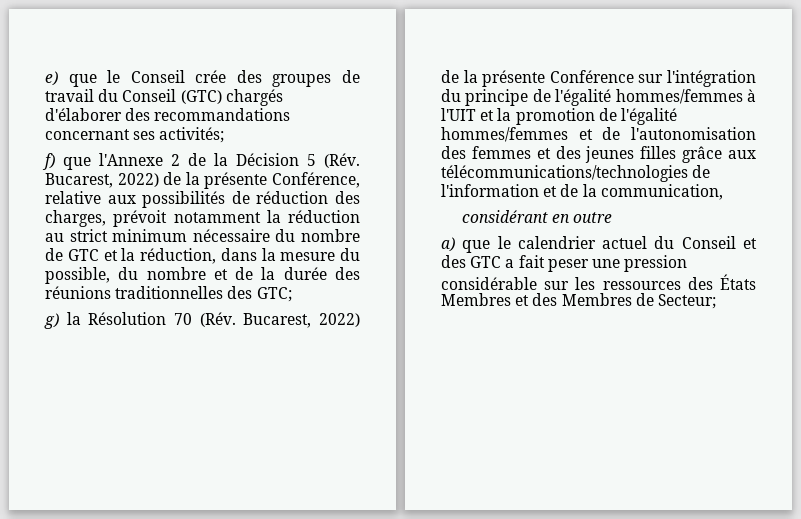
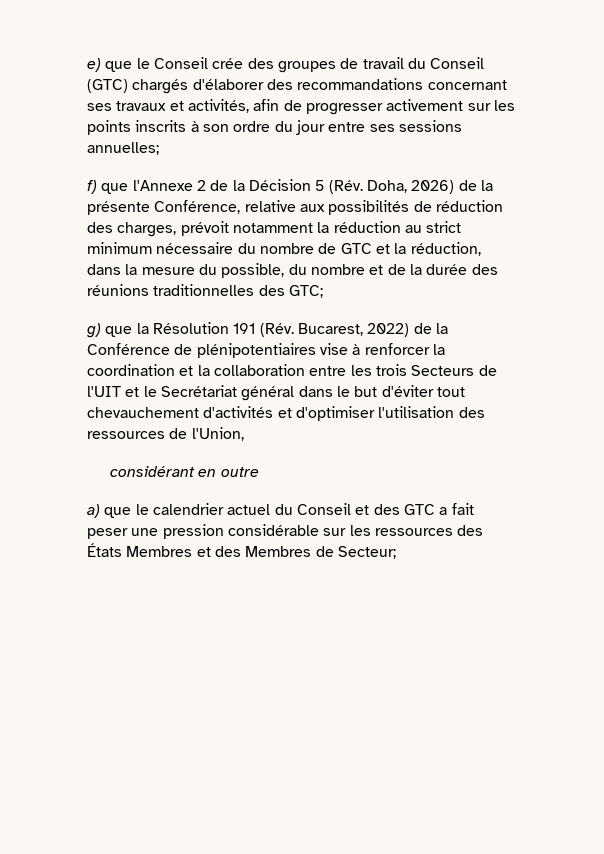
- e) que le Conseil crée des groupes de travail du Conseil (GTC) chargés d'élaborer des recommandations concernant ses activités;
+ e) que le Conseil crée des groupes de travail du Conseil (GTC) chargés d'élaborer des recommandations concernant ses travaux et activités, afin de progresser activement sur les points inscrits à son ordre du jour entre ses sessions annuelles;
- f) que l'Annexe 2 de la Décision 5 (Rév. Bucarest, 2022) de la présente Conférence, relative aux possibilités de réduction des charges, prévoit notamment la réduction au strict minimum nécessaire du nombre de GTC et la réduction, dans la mesure du possible, du nombre et de la durée des réunions traditionnelles des GTC;
+ f) que l'Annexe 2 de la Décision 5 (Rév. Doha, 2026) de la présente Conférence, relative aux possibilités de réduction des charges, prévoit notamment la réduction au strict minimum nécessaire du nombre de GTC et la réduction, dans la mesure du possible, du nombre et de la durée des réunions traditionnelles des GTC;
- g) la Résolution 70 (Rév. Bucarest, 2022) de la présente Conférence sur l'intégration du principe de l'égalité hommes/femmes à l'UIT et la promotion de l'égalité hommes/femmes et de l'autonomisation des femmes et des jeunes filles grâce aux télécommunications/technologies de l'information et de la communication,
+ g) que la Résolution 191 (Rév. Bucarest, 2022) de la Conférence de plénipotentiaires vise à renforcer la coordination et la collaboration entre les trois Secteurs de l'UIT et le Secrétariat général dans le but d'éviter tout chevauchement d'activités et d'optimiser l'utilisation des ressources de l'Union,

